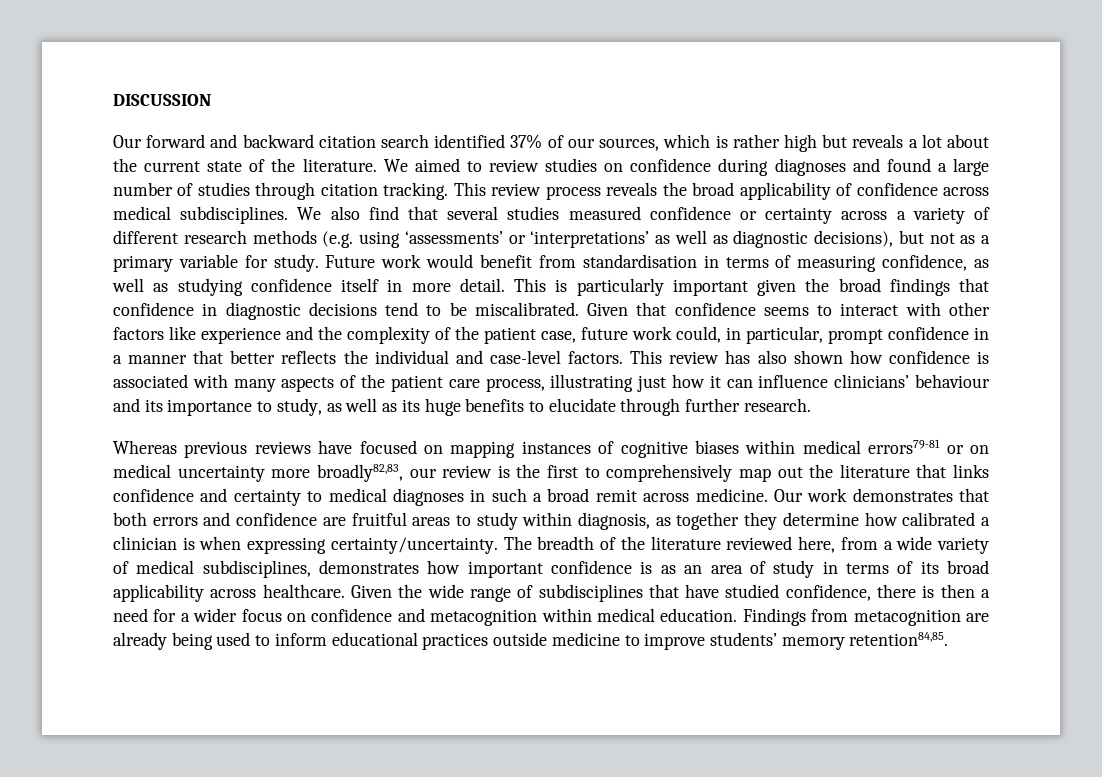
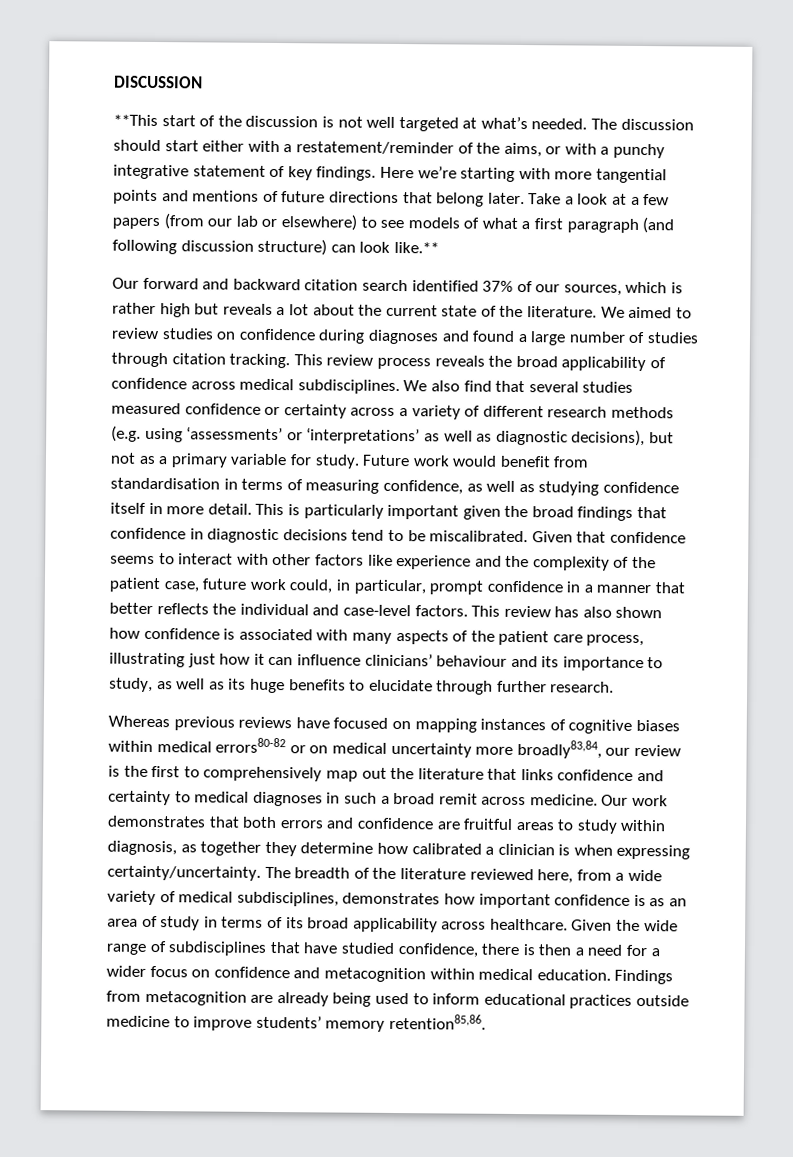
+ **This start of the discussion is not well targeted at what’s needed. The discussion should start either with a restatement/reminder of the aims, or with a punchy integrative statement of key findings. Here we’re starting with more tangential points and mentions of future directions that belong later. Take a look at a few papers (from our lab or elsewhere) to see models of what a first paragraph (and following discussion structure) can look like.**
- Whereas previous reviews have focused on mapping instances of cognitive biases within medical errors79-81 or on medical uncertainty more broadly82,83, our review is the first to comprehensively map out the literature that links confidence and certainty to medical diagnoses in such a broad remit across medicine.
+ Whereas previous reviews have focused on mapping instances of cognitive biases within medical errors80-82 or on medical uncertainty more broadly83,84, our review is the first to comprehensively map out the literature that links confidence and certainty to medical diagnoses in such a broad remit across medicine.
- Findings from metacognition are already being used to inform educational practices outside medicine to improve students’ memory retention84,85.
+ Findings from metacognition are already being used to inform educational practices outside medicine to improve students’ memory retention85,86.

